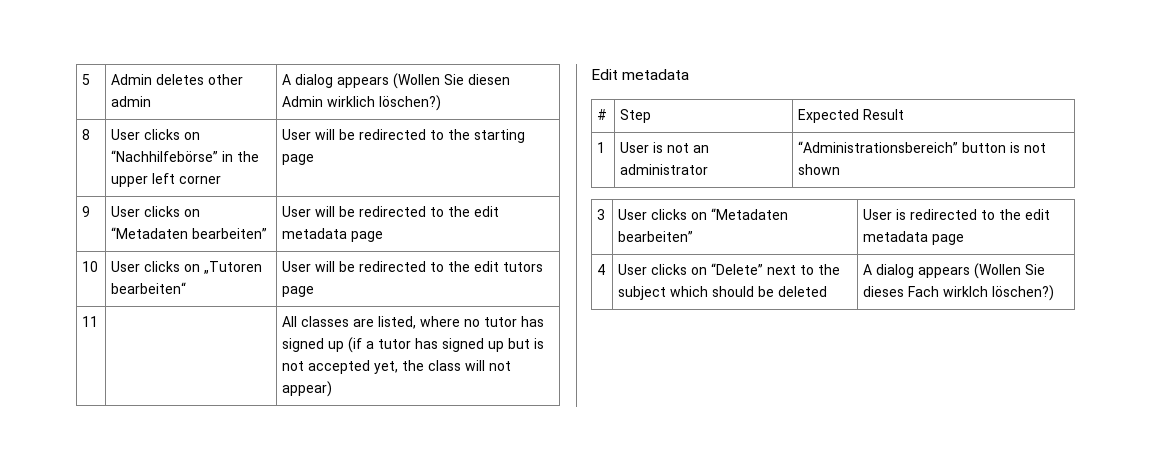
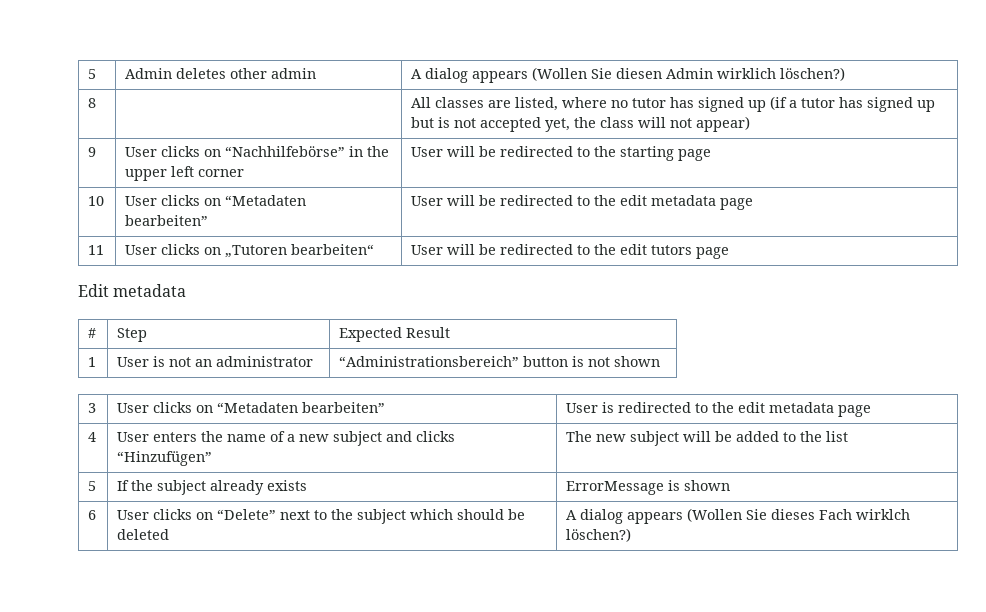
- 8 | User clicks on “Nachhilfebörse” in the upper left corner | User will be redirected to the starting page
- 9 | User clicks on “Metadaten bearbeiten” | User will be redirected to the edit metadata page
- 10 | User clicks on „Tutoren bearbeiten“ | User will be redirected to the edit tutors page
- 11 | | All classes are listed, where no tutor has signed up (if a tutor has signed up but is not accepted yet, the class will not appear)
+ 8 | | All classes are listed, where no tutor has signed up (if a tutor has signed up but is not accepted yet, the class will not appear)
+ 9 | User clicks on “Nachhilfebörse” in the upper left corner | User will be redirected to the starting page
+ 10 | User clicks on “Metadaten bearbeiten” | User will be redirected to the edit metadata page
+ 11 | User clicks on „Tutoren bearbeiten“ | User will be redirected to the edit tutors page
- 4 | User clicks on “Delete” next to the subject which should be deleted | A dialog appears (Wollen Sie dieses Fach wirklch löschen?)
+ 4 | User enters the name of a new subject and clicks “Hinzufügen” | The new subject will be added to the list
+ 5 | If the subject already exists | ErrorMessage is shown
+ 6 | User clicks on “Delete” next to the subject which should be deleted | A dialog appears (Wollen Sie dieses Fach wirklch löschen?)

